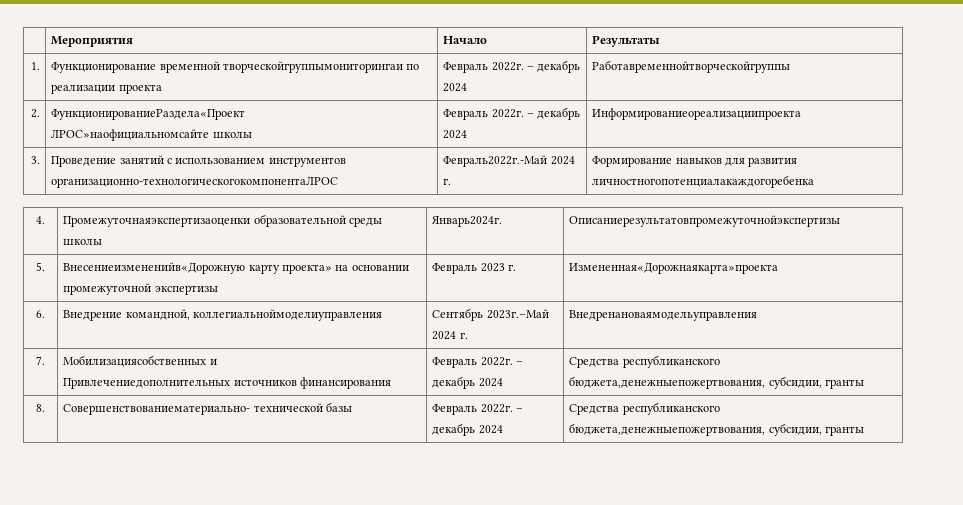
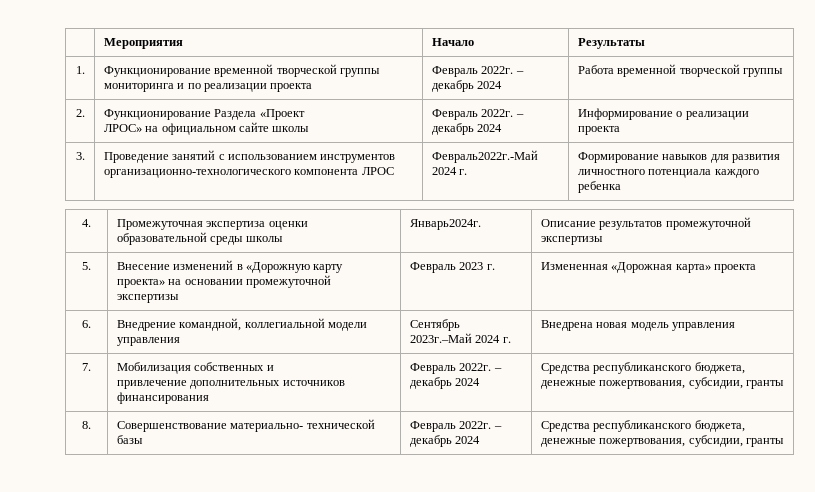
- 1. | Функционирование временной творческойгруппымониторингаи по реализации проекта | Февраль 2022г. – декабрь 2024 | Работавременнойтворческойгруппы
- 2. | ФункционированиеРаздела«Проект
- ЛРОС»наофициальномсайте школы | Февраль 2022г. – декабрь 2024 | Информированиеореализациипроекта
+ 1. | Функционирование временной творческой группы мониторинга и по реализации проекта | Февраль 2022г. – декабрь 2024 | Работа временной творческой группы
+ 2. | Функционирование Раздела «Проект
+ ЛРОС» на официальном сайте школы | Февраль 2022г. – декабрь 2024 | Информирование о реализации проекта
- 3. | Проведение занятий с использованием инструментов организационно-технологическогокомпонентаЛРОС | Февраль2022г.-Май 2024 г. | Формирование навыков для развития личностногопотенциалакаждогоребенка
- 4. | Промежуточнаяэкспертизаоценки образовательной среды школы | Январь2024г. | Описаниерезультатовпромежуточнойэкспертизы
- 5. | Внесениеизмененийв«Дорожную карту проекта» на основании промежуточной экспертизы | Февраль 2023 г. | Измененная«Дорожнаякарта»проекта
+ 3. | Проведение занятий с использованием инструментов организационно-технологического компонента ЛРОС | Февраль2022г.-Май 2024 г. | Формирование навыков для развития личностного потенциала каждого ребенка
+ 4. | Промежуточная экспертиза оценки образовательной среды школы | Январь2024г. | Описание результатов промежуточной экспертизы
+ 5. | Внесение изменений в «Дорожную карту проекта» на основании промежуточной экспертизы | Февраль 2023 г. | Измененная «Дорожная карта» проекта
- 6. | Внедрение командной, коллегиальноймоделиуправления | Сентябрь 2023г.–Май 2024 г. | Внедренановаямодельуправления
+ 6. | Внедрение командной, коллегиальной модели управления | Сентябрь 2023г.–Май 2024 г. | Внедрена новая модель управления
- 7. | Мобилизациясобственных и
- Привлечениедополнительных источников финансирования | Февраль 2022г. – декабрь 2024 | Средства республиканского бюджета,денежныепожертвования, субсидии, гранты
+ 7. | Мобилизация собственных и
+ привлечение дополнительных источников финансирования | Февраль 2022г. – декабрь 2024 | Средства республиканского бюджета, денежные пожертвования, субсидии, гранты
- 8. | Совершенствованиематериально- технической базы | Февраль 2022г. – декабрь 2024 | Средства республиканского бюджета,денежныепожертвования, субсидии, гранты
+ 8. | Совершенствование материально- технической базы | Февраль 2022г. – декабрь 2024 | Средства республиканского бюджета, денежные пожертвования, субсидии, гранты

